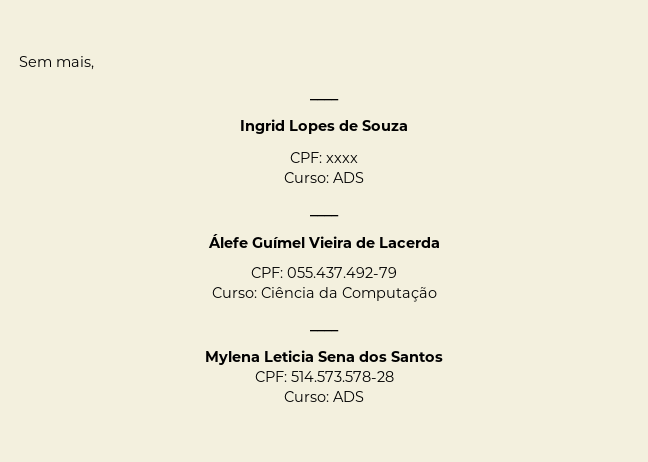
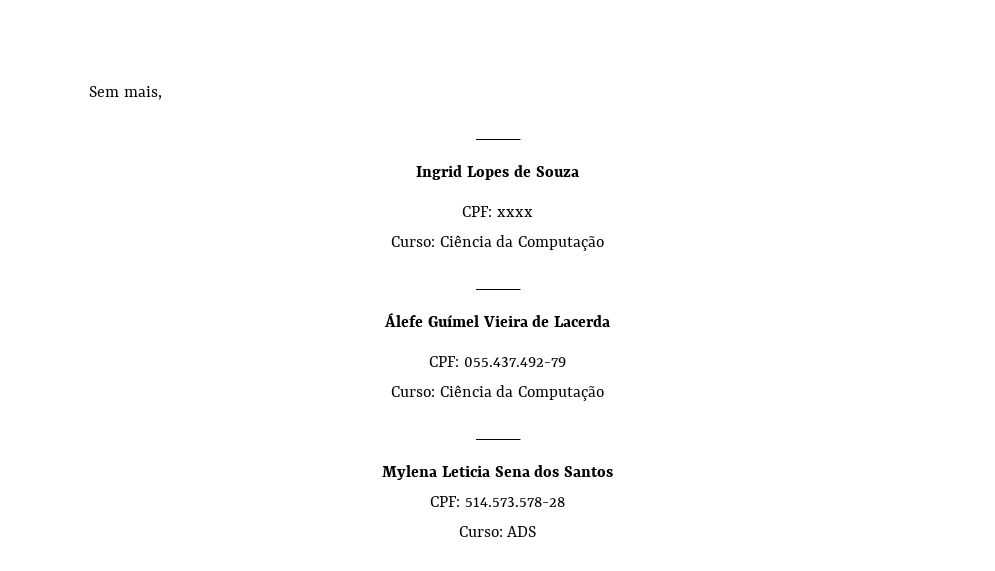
  CPF: xxxx
- Curso: ADS
+ Curso: Ciência da Computação

